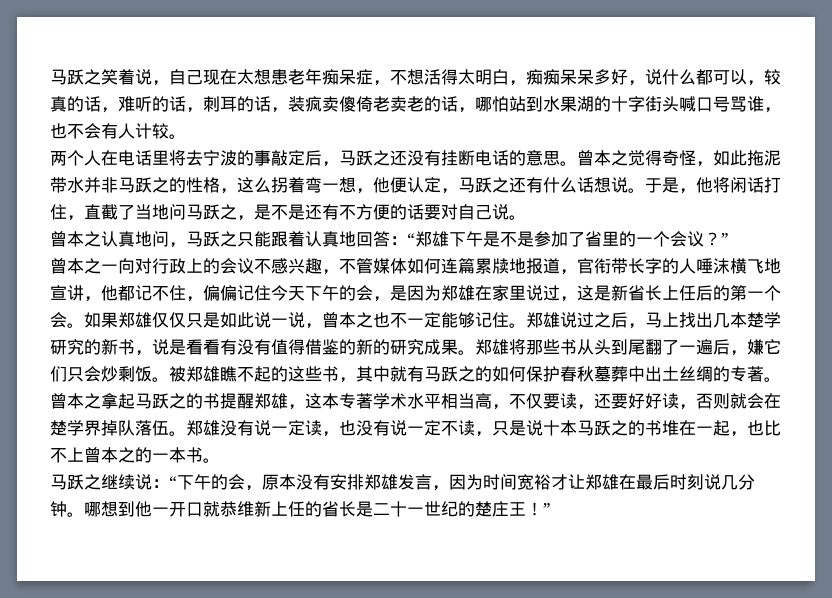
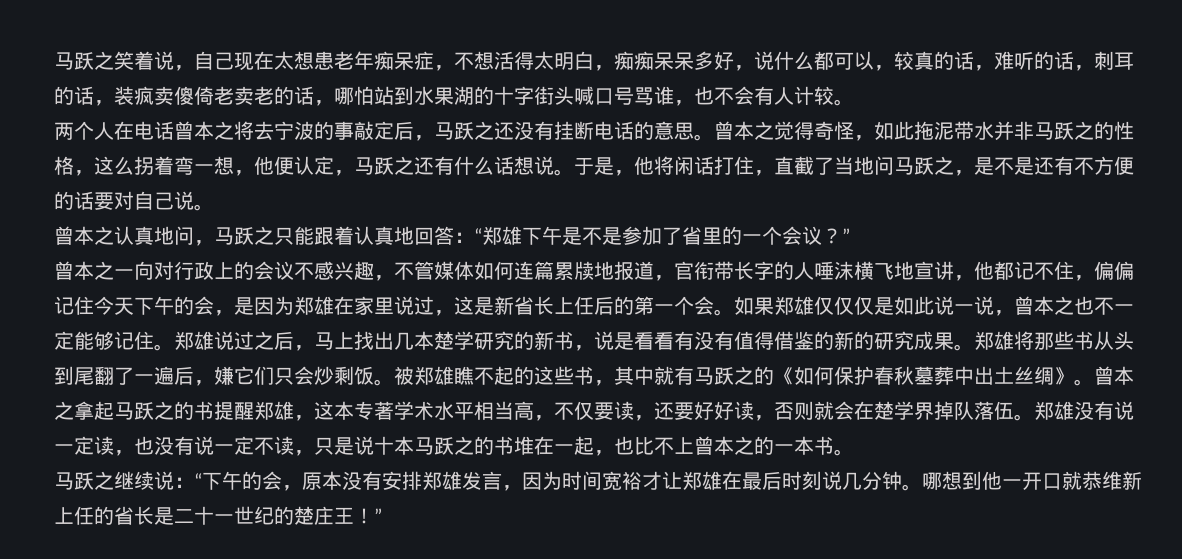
- 两个人在电话里将去宁波的事敲定后，马跃之还没有挂断电话的意思。
+ 两个人在电话曾本之将去宁波的事敲定后，马跃之还没有挂断电话的意思。
- 如果郑雄仅仅只是如此说一说，曾本之也不一定能够记住。
+ 如果郑雄仅仅仅是如此说一说，曾本之也不一定能够记住。
- 被郑雄瞧不起的这些书，其中就有马跃之的如何保护春秋墓葬中出土丝绸的专著。
+ 被郑雄瞧不起的这些书，其中就有马跃之的《如何保护春秋墓葬中出土丝绸》。

